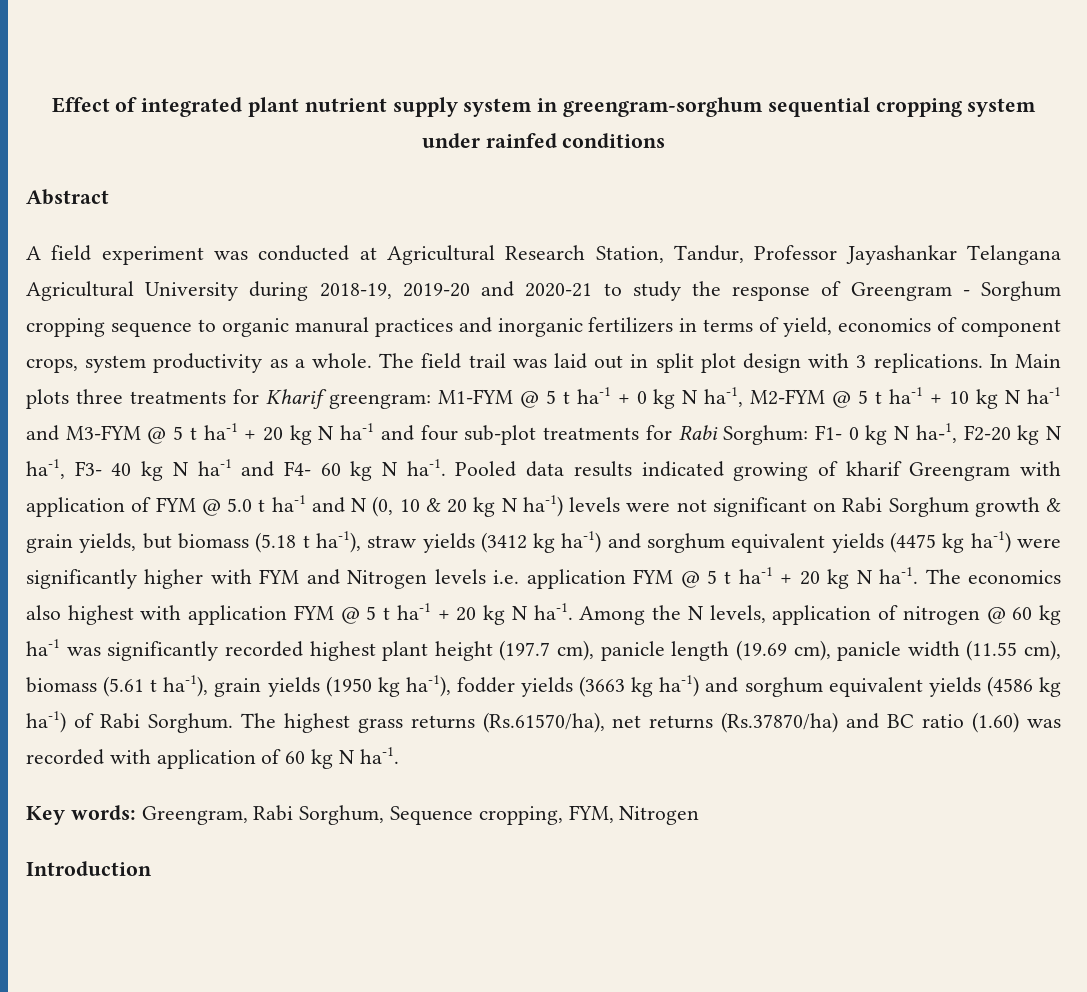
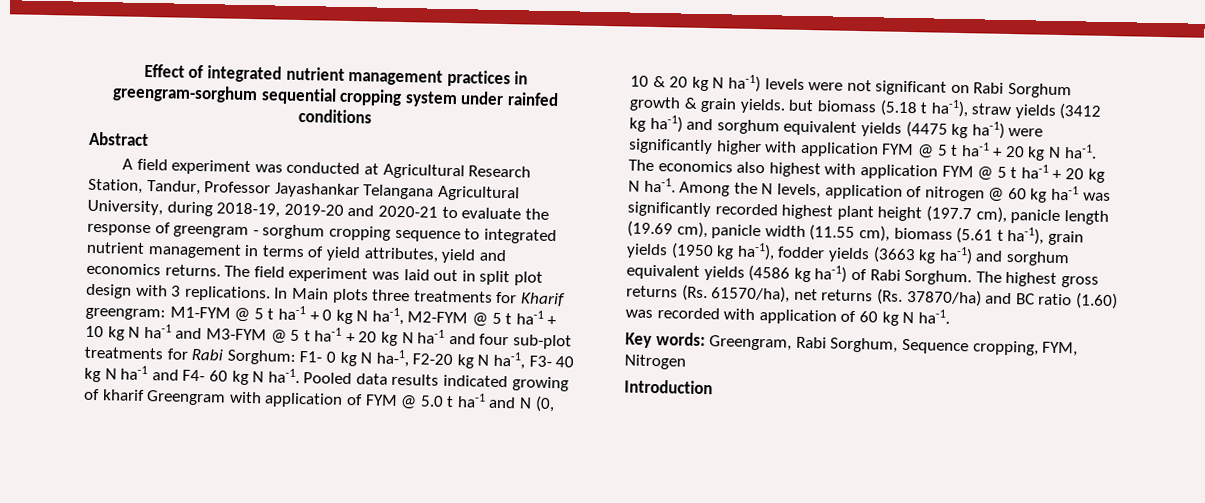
- Effect of integrated plant nutrient supply system in greengram-sorghum sequential cropping system under rainfed conditions
+ Effect of integrated nutrient management practices in greengram-sorghum sequential cropping system under rainfed conditions
- A field experiment was conducted at Agricultural Research Station, Tandur, Professor Jayashankar Telangana Agricultural University during 2018-19, 2019-20 and 2020-21 to study the response of Greengram - Sorghum cropping sequence to organic manural practices and inorganic fertilizers in terms of yield, economics of component crops, system productivity as a whole.
+ A field experiment was conducted at Agricultural Research Station, Tandur, Professor Jayashankar Telangana Agricultural University, during 2018-19, 2019-20 and 2020-21 to evaluate the response of greengram - sorghum cropping sequence to integrated nutrient management in terms of yield attributes, yield and economics returns.
- The field trail was laid out in split plot design with 3 replications.
+ The field experiment was laid out in split plot design with 3 replications.
- Pooled data results indicated growing of kharif Greengram with application of FYM @ 5.0 t ha-1 and N (0, 10 & 20 kg N ha-1) levels were not significant on Rabi Sorghum growth & grain yields, but biomass (5.18 t ha-1), straw yields (3412 kg ha-1) and sorghum equivalent yields (4475 kg ha-1) were significantly higher with FYM and Nitrogen levels i.e. application FYM @ 5 t ha-1 + 20 kg N ha-1.
+ Pooled data results indicated growing of kharif Greengram with application of FYM @ 5.0 t ha-1 and N (0, 10 & 20 kg N ha-1) levels were not significant on Rabi Sorghum growth & grain yields. but biomass (5.18 t ha-1), straw yields (3412 kg ha-1) and sorghum equivalent yields (4475 kg ha-1) were significantly higher with application FYM @ 5 t ha-1 + 20 kg N ha-1.
- The highest grass returns (Rs.61570/ha), net returns (Rs.37870/ha) and BC ratio (1.60) was recorded with application of 60 kg N ha-1.
+ The highest gross returns (Rs. 61570/ha), net returns (Rs. 37870/ha) and BC ratio (1.60) was recorded with application of 60 kg N ha-1.

